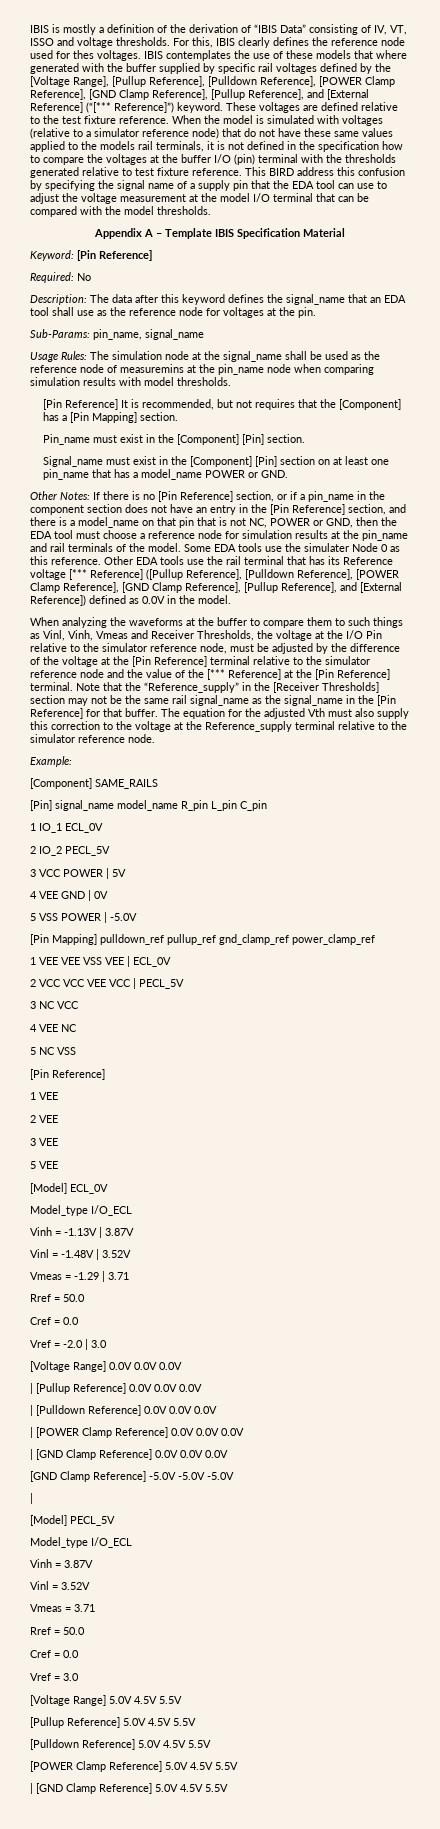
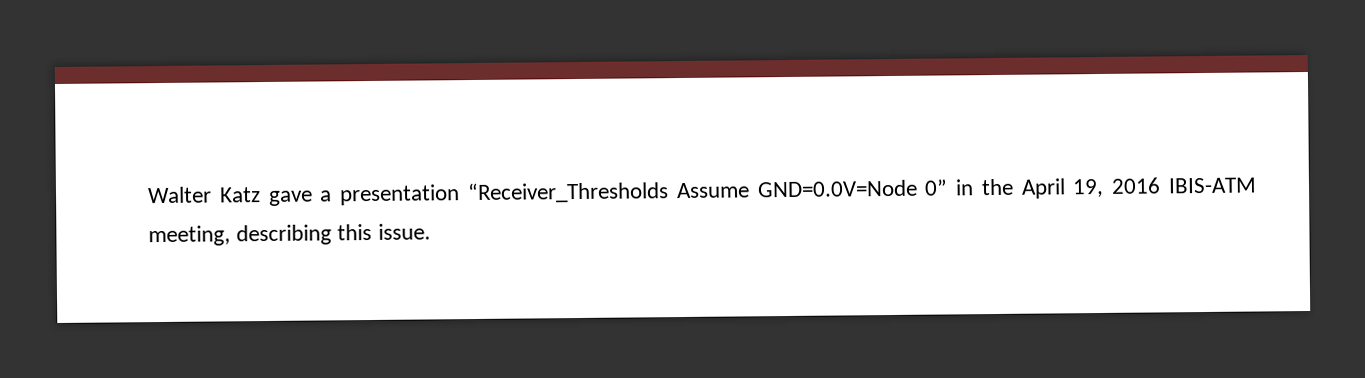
- IBIS is mostly a definition of the derivation of “IBIS Data” consisting of IV, VT, ISSO and voltage thresholds. For this, IBIS clearly defines the reference node used for thes voltages. IBIS contemplates the use of these models that where generated with the buffer supplied by specific rail voltages defined by the [Voltage Range], [Pullup Reference], [Pulldown Reference], [POWER Clamp Reference], [GND Clamp Reference], [Pullup Reference], and [External Reference] (“[*** Reference]”) keyword. These voltages are defined relative to the test fixture reference. When the model is simulated with voltages (relative to a simulator reference node) that do not have these same values applied to the models rail terminals, it is not defined in the specification how to compare the voltages at the buffer I/O (pin) terminal with the thresholds generated relative to test fixture reference. This BIRD address this confusion by specifying the signal name of a supply pin that the EDA tool can use to adjust the voltage measurement at the model I/O terminal that can be compared with the model thresholds.
- Appendix A – Template IBIS Specification Material
- Keyword: [Pin Reference]
- Required: No
- Description: The data after this keyword defines the signal_name that an EDA tool shall use as the reference node for voltages at the pin.
- Sub-Params: pin_name, signal_name
- Usage Rules: The simulation node at the signal_name shall be used as the reference node of measuremins at the pin_name node when comparing simulation results with model thresholds.
- [Pin Reference] It is recommended, but not requires that the [Component] has a [Pin Mapping] section.
- Pin_name must exist in the [Component] [Pin] section.
- Signal_name must exist in the [Component] [Pin] section on at least one pin_name that has a model_name POWER or GND.
- Other Notes: If there is no [Pin Reference] section, or if a pin_name in the component section does not have an entry in the [Pin Reference] section, and there is a model_name on that pin that is not NC, POWER or GND, then the EDA tool must choose a reference node for simulation results at the pin_name and rail terminals of the model. Some EDA tools use the simulater Node 0 as this reference. Other EDA tools use the rail terminal that has its Reference voltage [*** Reference] ([Pullup Reference], [Pulldown Reference], [POWER Clamp Reference], [GND Clamp Reference], [Pullup Reference], and [External Reference]) defined as 0.0V in the model.
- When analyzing the waveforms at the buffer to compare them to such things as Vinl, Vinh, Vmeas and Receiver Thresholds, the voltage at the I/O Pin relative to the simulator reference node, must be adjusted by the difference of the voltage at the [Pin Reference] terminal relative to the simulator reference node and the value of the [*** Reference] at the [Pin Reference] terminal. Note that the “Reference_supply” in the [Receiver Thresholds] section may not be the same rail signal_name as the signal_name in the [Pin Reference] for that buffer. The equation for the adjusted Vth must also supply this correction to the voltage at the Reference_supply terminal relative to the simulator reference node.
- Example:
- [Component] SAME_RAILS
- [Pin] signal_name model_name R_pin L_pin C_pin
- 1 IO_1 ECL_0V
- 2 IO_2 PECL_5V
- 3 VCC POWER | 5V
- 4 VEE GND | 0V
- 5 VSS POWER | -5.0V
- [Pin Mapping] pulldown_ref pullup_ref gnd_clamp_ref power_clamp_ref
- 1 VEE VEE VSS VEE | ECL_0V
- 2 VCC VCC VEE VCC | PECL_5V
- 3 NC VCC
- 4 VEE NC
- 5 NC VSS
- [Pin Reference]
- 1 VEE
- 2 VEE
- 3 VEE
- 5 VEE
- [Model] ECL_0V
- Model_type I/O_ECL
- Vinh = -1.13V | 3.87V
- Vinl = -1.48V | 3.52V
- Vmeas = -1.29 | 3.71
- Rref = 50.0
- Cref = 0.0
- Vref = -2.0 | 3.0
- [Voltage Range] 0.0V 0.0V 0.0V
- | [Pullup Reference] 0.0V 0.0V 0.0V
- | [Pulldown Reference] 0.0V 0.0V 0.0V
- | [POWER Clamp Reference] 0.0V 0.0V 0.0V
- | [GND Clamp Reference] 0.0V 0.0V 0.0V
- [GND Clamp Reference] -5.0V -5.0V -5.0V
- |
- [Model] PECL_5V
- Model_type I/O_ECL
- Vinh = 3.87V
- Vinl = 3.52V
- Vmeas = 3.71
- Rref = 50.0
- Cref = 0.0
- Vref = 3.0
- [Voltage Range] 5.0V 4.5V 5.5V
- [Pullup Reference] 5.0V 4.5V 5.5V
- [Pulldown Reference] 5.0V 4.5V 5.5V
- [POWER Clamp Reference] 5.0V 4.5V 5.5V
- | [GND Clamp Reference] 5.0V 4.5V 5.5V
+ Walter Katz gave a presentation “Receiver_Thresholds Assume GND=0.0V=Node 0” in the April 19, 2016 IBIS-ATM meeting, describing this issue.

